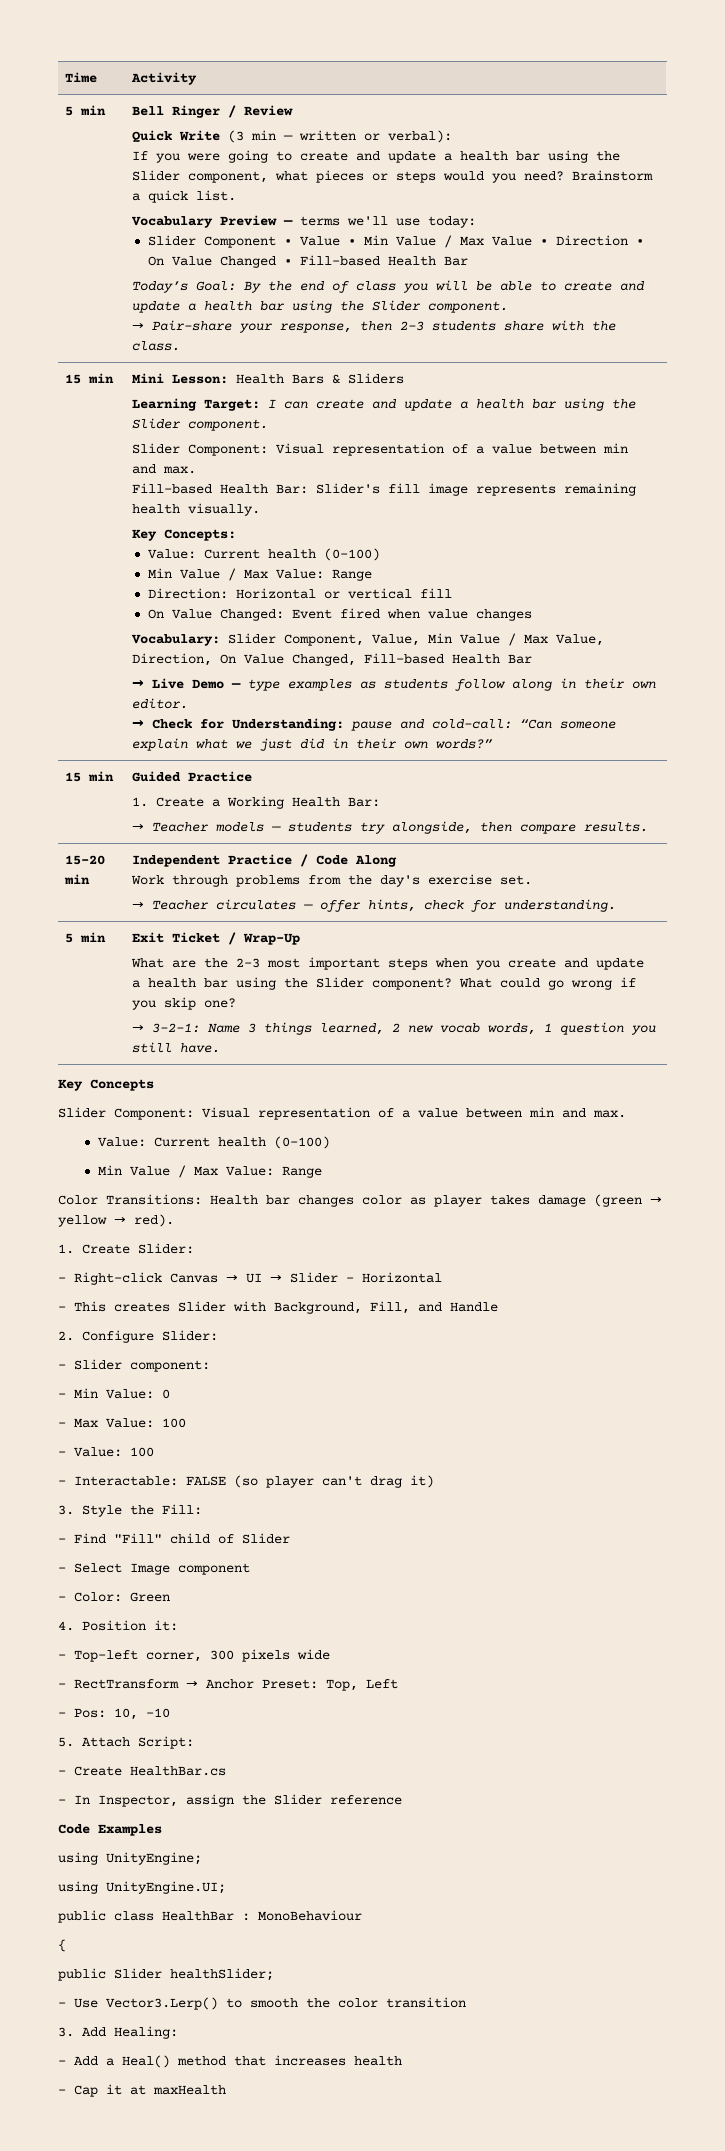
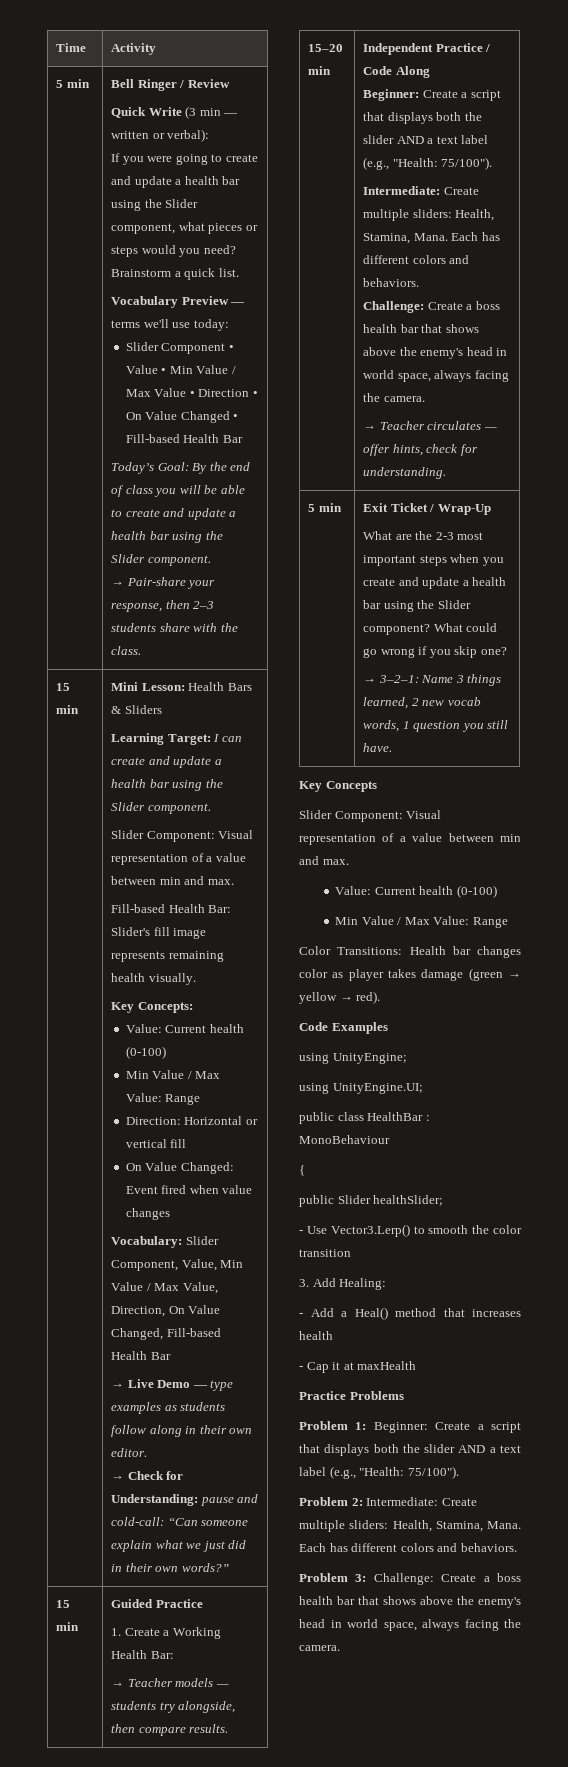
  Independent Practice / Code Along
- Work through problems from the day's exercise set.
+ Beginner: Create a script that displays both the slider AND a text label (e.g., "Health: 75/100").
+ Intermediate: Create multiple sliders: Health, Stamina, Mana. Each has different colors and behaviors.
+ Challenge: Create a boss health bar that shows above the enemy's head in world space, always facing the camera.
- 1. Create Slider:
- - Right-click Canvas → UI → Slider - Horizontal
- - This creates Slider with Background, Fill, and Handle
- 2. Configure Slider:
- - Slider component:
- - Min Value: 0
- - Max Value: 100
- - Value: 100
- - Interactable: FALSE (so player can't drag it)
- 3. Style the Fill:
- - Find "Fill" child of Slider
- - Select Image component
- - Color: Green
- 4. Position it:
- - Top-left corner, 300 pixels wide
- - RectTransform → Anchor Preset: Top, Left
- - Pos: 10, -10
- 5. Attach Script:
- - Create HealthBar.cs
- - In Inspector, assign the Slider reference
+ Practice Problems
+ Problem 1: Beginner: Create a script that displays both the slider AND a text label (e.g., "Health: 75/100").
+ Problem 2: Intermediate: Create multiple sliders: Health, Stamina, Mana. Each has different colors and behaviors.
+ Problem 3: Challenge: Create a boss health bar that shows above the enemy's head in world space, always facing the camera.

